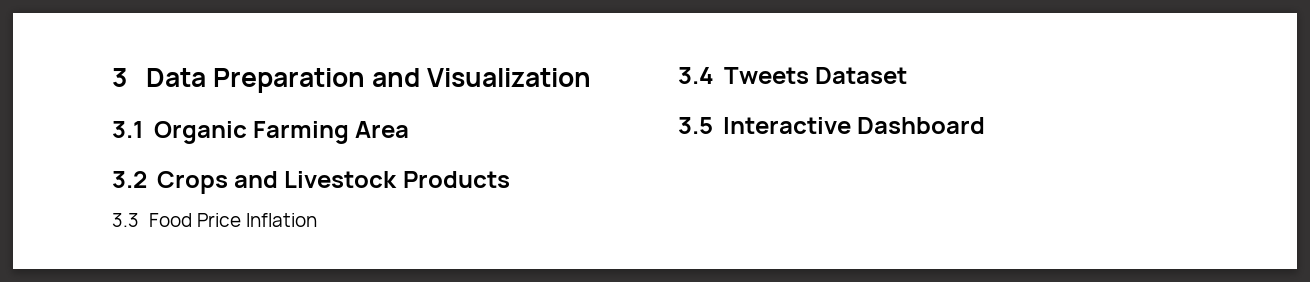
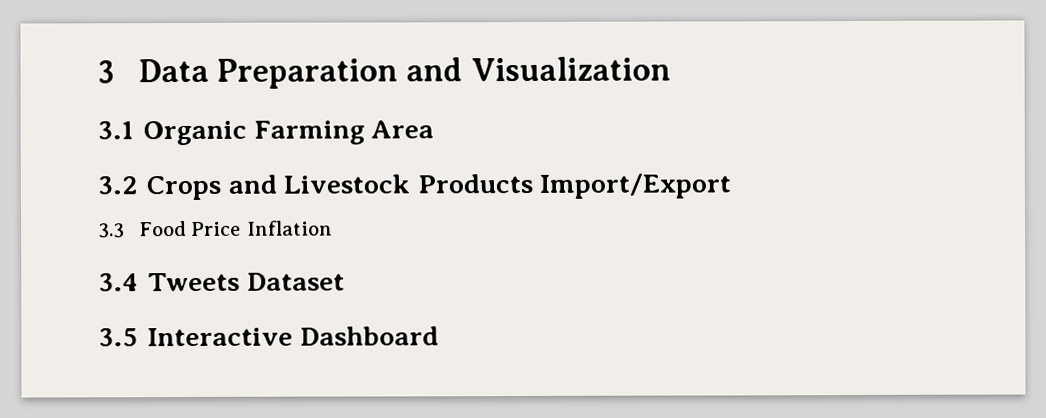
- 3.2 Crops and Livestock Products
+ 3.2 Crops and Livestock Products Import/Export

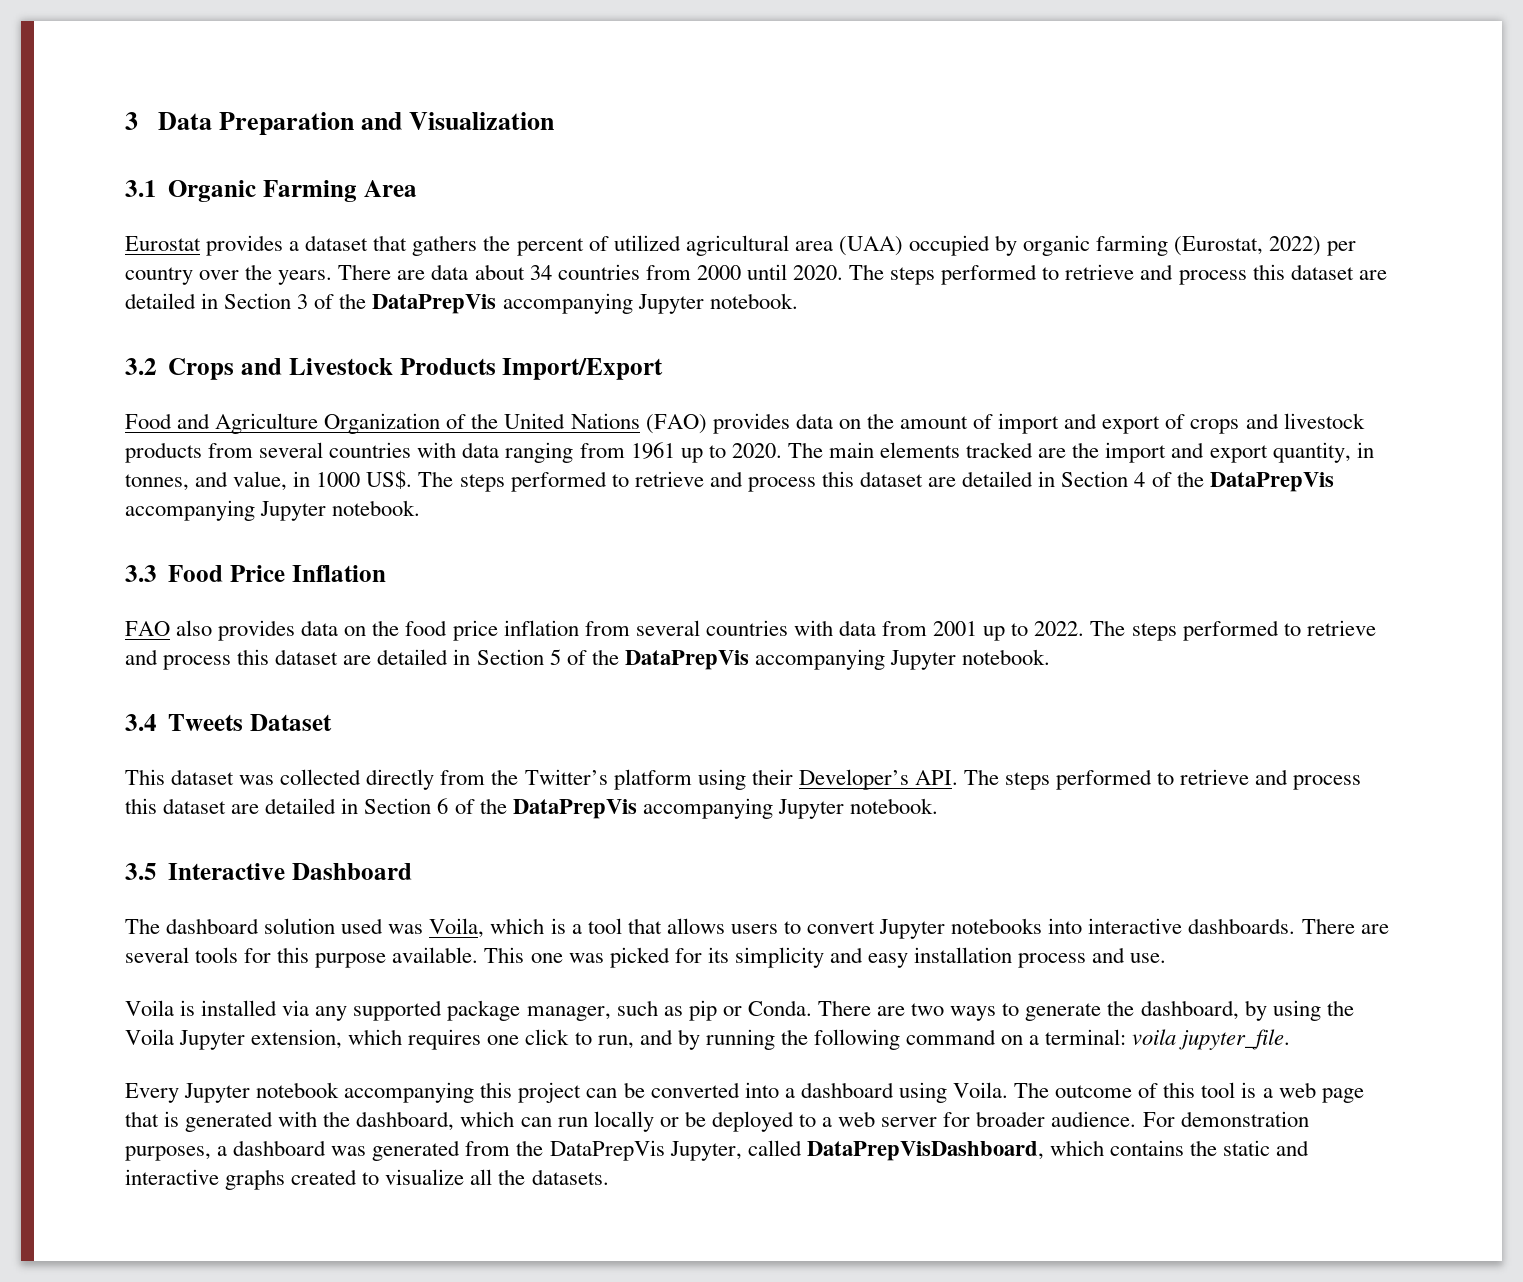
+ Eurostat provides a dataset that gathers the percent of utilized agricultural area (UAA) occupied by organic farming (Eurostat, 2022) per country over the years. There are data about 34 countries from 2000 until 2020. The steps performed to retrieve and process this dataset are detailed in Section 3 of the DataPrepVis accompanying Jupyter notebook.
+ Food and Agriculture Organization of the United Nations (FAO) provides data on the amount of import and export of crops and livestock products from several countries with data ranging from 1961 up to 2020. The main elements tracked are the import and export quantity, in tonnes, and value, in 1000 US$. The steps performed to retrieve and process this dataset are detailed in Section 4 of the DataPrepVis accompanying Jupyter notebook.
  3.3 Food Price Inflation
+ FAO also provides data on the food price inflation from several countries with data from 2001 up to 2022. The steps performed to retrieve and process this dataset are detailed in Section 5 of the DataPrepVis accompanying Jupyter notebook.
  3.4 Tweets Dataset
+ This dataset was collected directly from the Twitter’s platform using their Developer’s API. The steps performed to retrieve and process this dataset are detailed in Section 6 of the DataPrepVis accompanying Jupyter notebook.
  3.5 Interactive Dashboard
+ The dashboard solution used was Voila, which is a tool that allows users to convert Jupyter notebooks into interactive dashboards. There are several tools for this purpose available. This one was picked for its simplicity and easy installation process and use.
+ Voila is installed via any supported package manager, such as pip or Conda. There are two ways to generate the dashboard, by using the Voila Jupyter extension, which requires one click to run, and by running the following command on a terminal: voila jupyter_file.
+ Every Jupyter notebook accompanying this project can be converted into a dashboard using Voila. The outcome of this tool is a web page that is generated with the dashboard, which can run locally or be deployed to a web server for broader audience. For demonstration purposes, a dashboard was generated from the DataPrepVis Jupyter, called DataPrepVisDashboard, which contains the static and interactive graphs created to visualize all the datasets.

